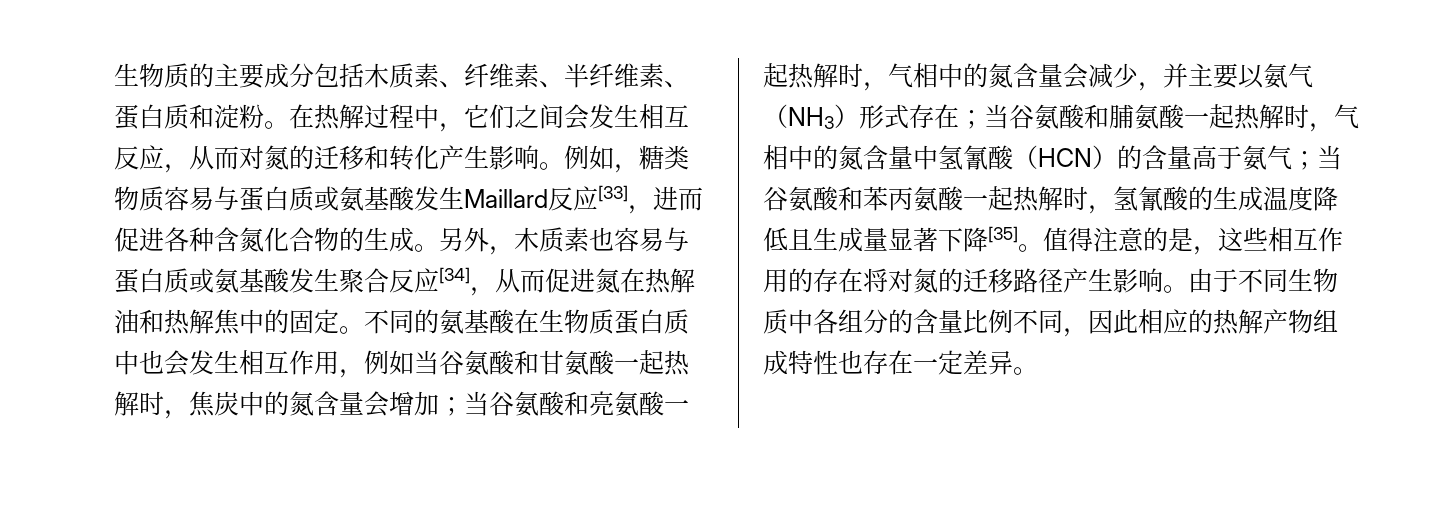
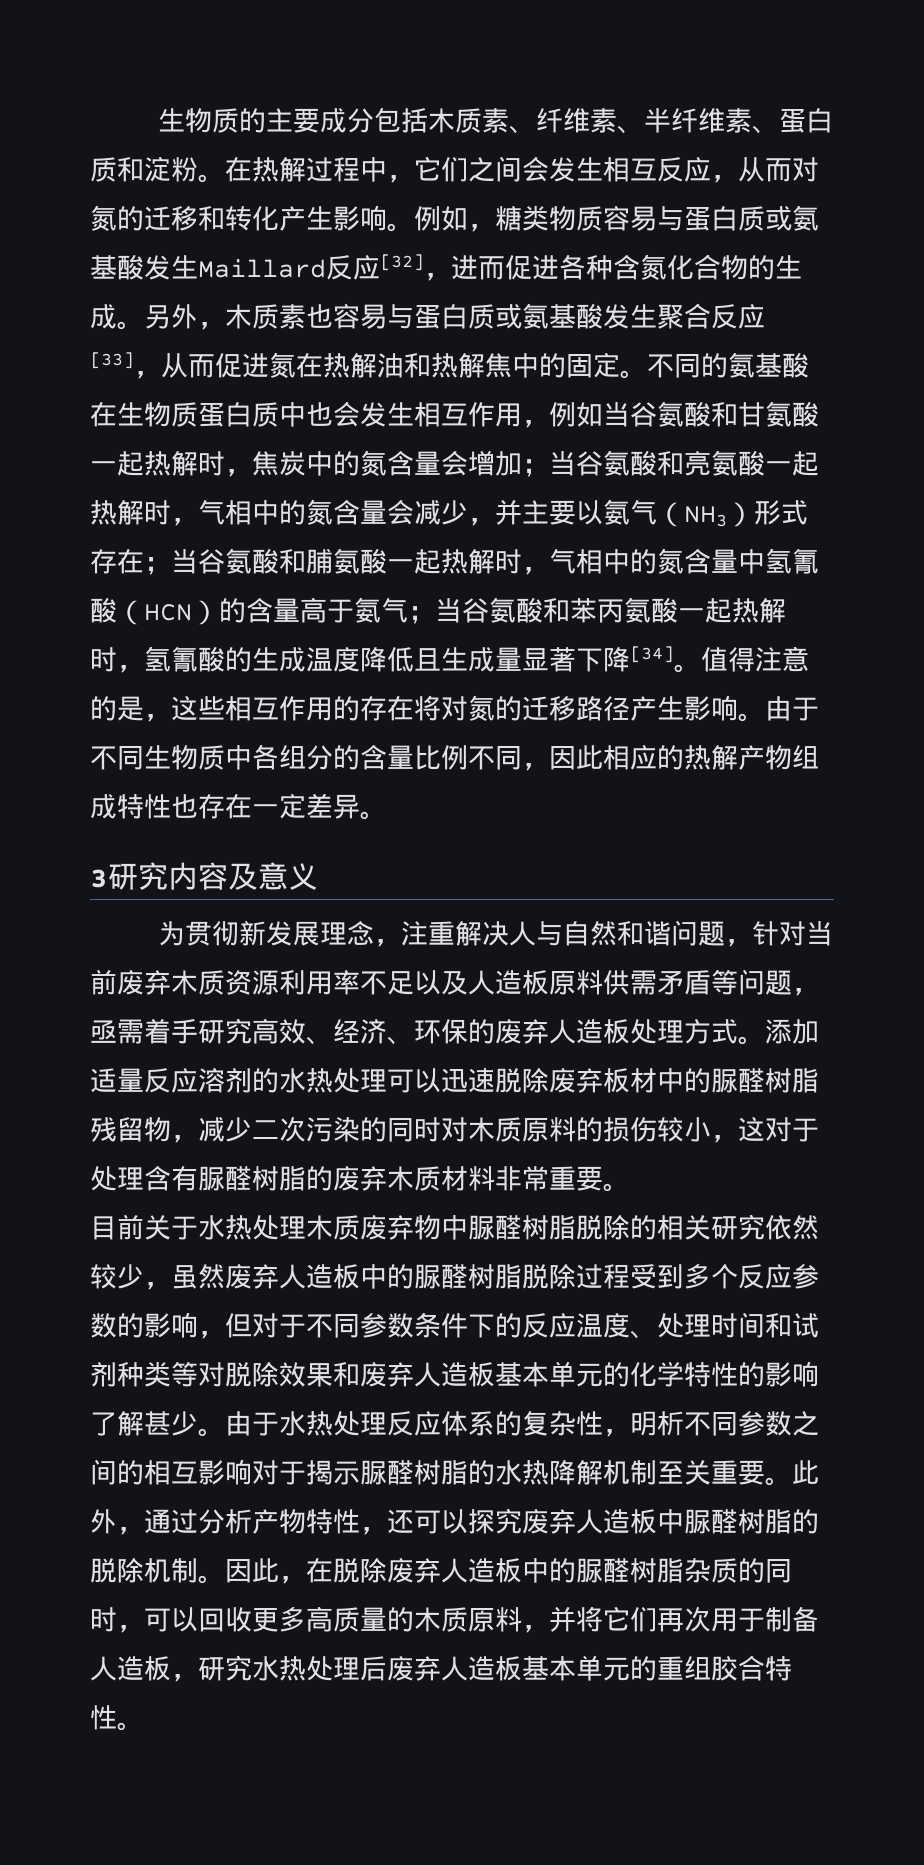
- 例如，糖类物质容易与蛋白质或氨基酸发生Maillard反应[33]，进而促进各种含氮化合物的生成。
+ 例如，糖类物质容易与蛋白质或氨基酸发生Maillard反应[32]，进而促进各种含氮化合物的生成。
- 另外，木质素也容易与蛋白质或氨基酸发生聚合反应[34]，从而促进氮在热解油和热解焦中的固定。
+ 另外，木质素也容易与蛋白质或氨基酸发生聚合反应[33]，从而促进氮在热解油和热解焦中的固定。
- 当谷氨酸和苯丙氨酸一起热解时，氢氰酸的生成温度降低且生成量显著下降[35]。
+ 当谷氨酸和苯丙氨酸一起热解时，氢氰酸的生成温度降低且生成量显著下降[34]。
+ 3研究内容及意义
+ 为贯彻新发展理念，注重解决人与自然和谐问题，针对当前废弃木质资源利用率不足以及人造板原料供需矛盾等问题，亟需着手研究高效、经济、环保的废弃人造板处理方式。添加适量反应溶剂的水热处理可以迅速脱除废弃板材中的脲醛树脂残留物，减少二次污染的同时对木质原料的损伤较小，这对于处理含有脲醛树脂的废弃木质材料非常重要。
+ 目前关于水热处理木质废弃物中脲醛树脂脱除的相关研究依然较少，虽然废弃人造板中的脲醛树脂脱除过程受到多个反应参数的影响，但对于不同参数条件下的反应温度、处理时间和试剂种类等对脱除效果和废弃人造板基本单元的化学特性的影响了解甚少。由于水热处理反应体系的复杂性，明析不同参数之间的相互影响对于揭示脲醛树脂的水热降解机制至关重要。此外，通过分析产物特性，还可以探究废弃人造板中脲醛树脂的脱除机制。因此，在脱除废弃人造板中的脲醛树脂杂质的同时，可以回收更多高质量的木质原料，并将它们再次用于制备人造板，研究水热处理后废弃人造板基本单元的重组胶合特性。

